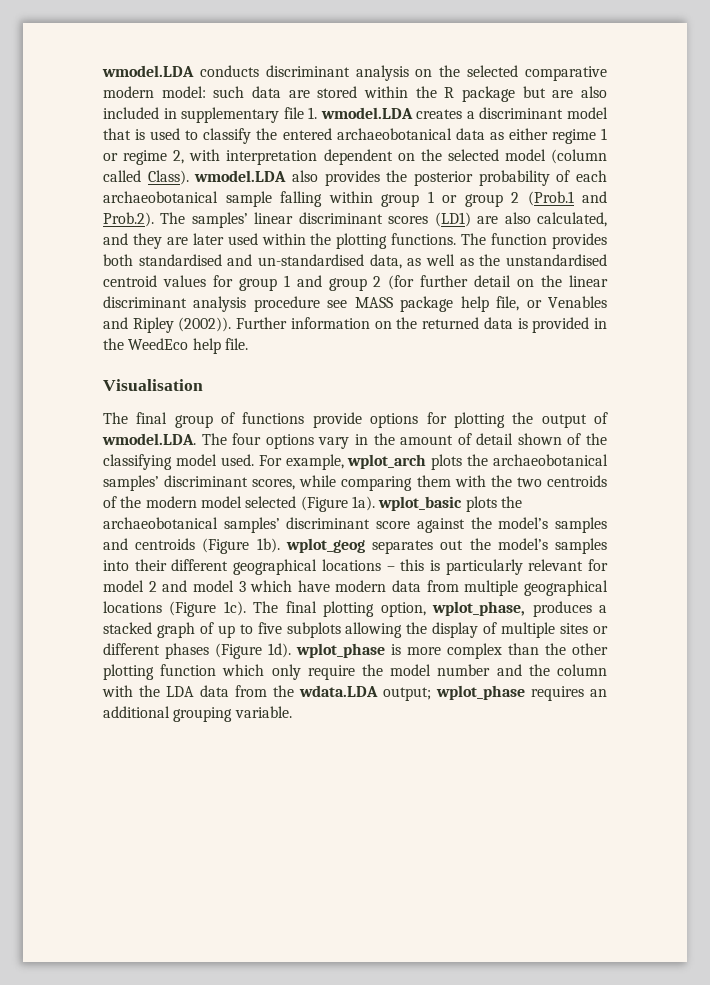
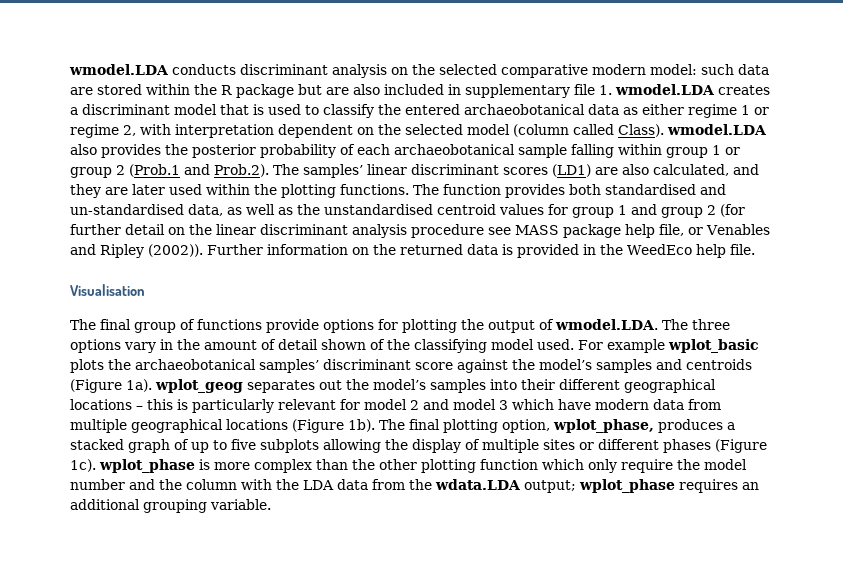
- The final group of functions provide options for plotting the output of wmodel.LDA. The four options vary in the amount of detail shown of the classifying model used.
+ The final group of functions provide options for plotting the output of wmodel.LDA. The three options vary in the amount of detail shown of the classifying model used.
- For example, wplot_arch plots the archaeobotanical samples’ discriminant scores, while comparing them with the two centroids of the modern model selected (Figure 1a). wplot_basic plots the archaeobotanical samples’ discriminant score against the model’s samples and centroids (Figure 1b). wplot_geog separates out the model’s samples into their different geographical locations – this is particularly relevant for model 2 and model 3 which have modern data from multiple geographical locations (Figure 1c).
+ For example wplot_basic plots the archaeobotanical samples’ discriminant score against the model’s samples and centroids (Figure 1a). wplot_geog separates out the model’s samples into their different geographical locations – this is particularly relevant for model 2 and model 3 which have modern data from multiple geographical locations (Figure 1b).
- The final plotting option, wplot_phase, produces a stacked graph of up to five subplots allowing the display of multiple sites or different phases (Figure 1d). wplot_phase is more complex than the other plotting function which only require the model number and the column with the LDA data from the wdata.LDA output; wplot_phase requires an additional grouping variable.
+ The final plotting option, wplot_phase, produces a stacked graph of up to five subplots allowing the display of multiple sites or different phases (Figure 1c). wplot_phase is more complex than the other plotting function which only require the model number and the column with the LDA data from the wdata.LDA output; wplot_phase requires an additional grouping variable.

